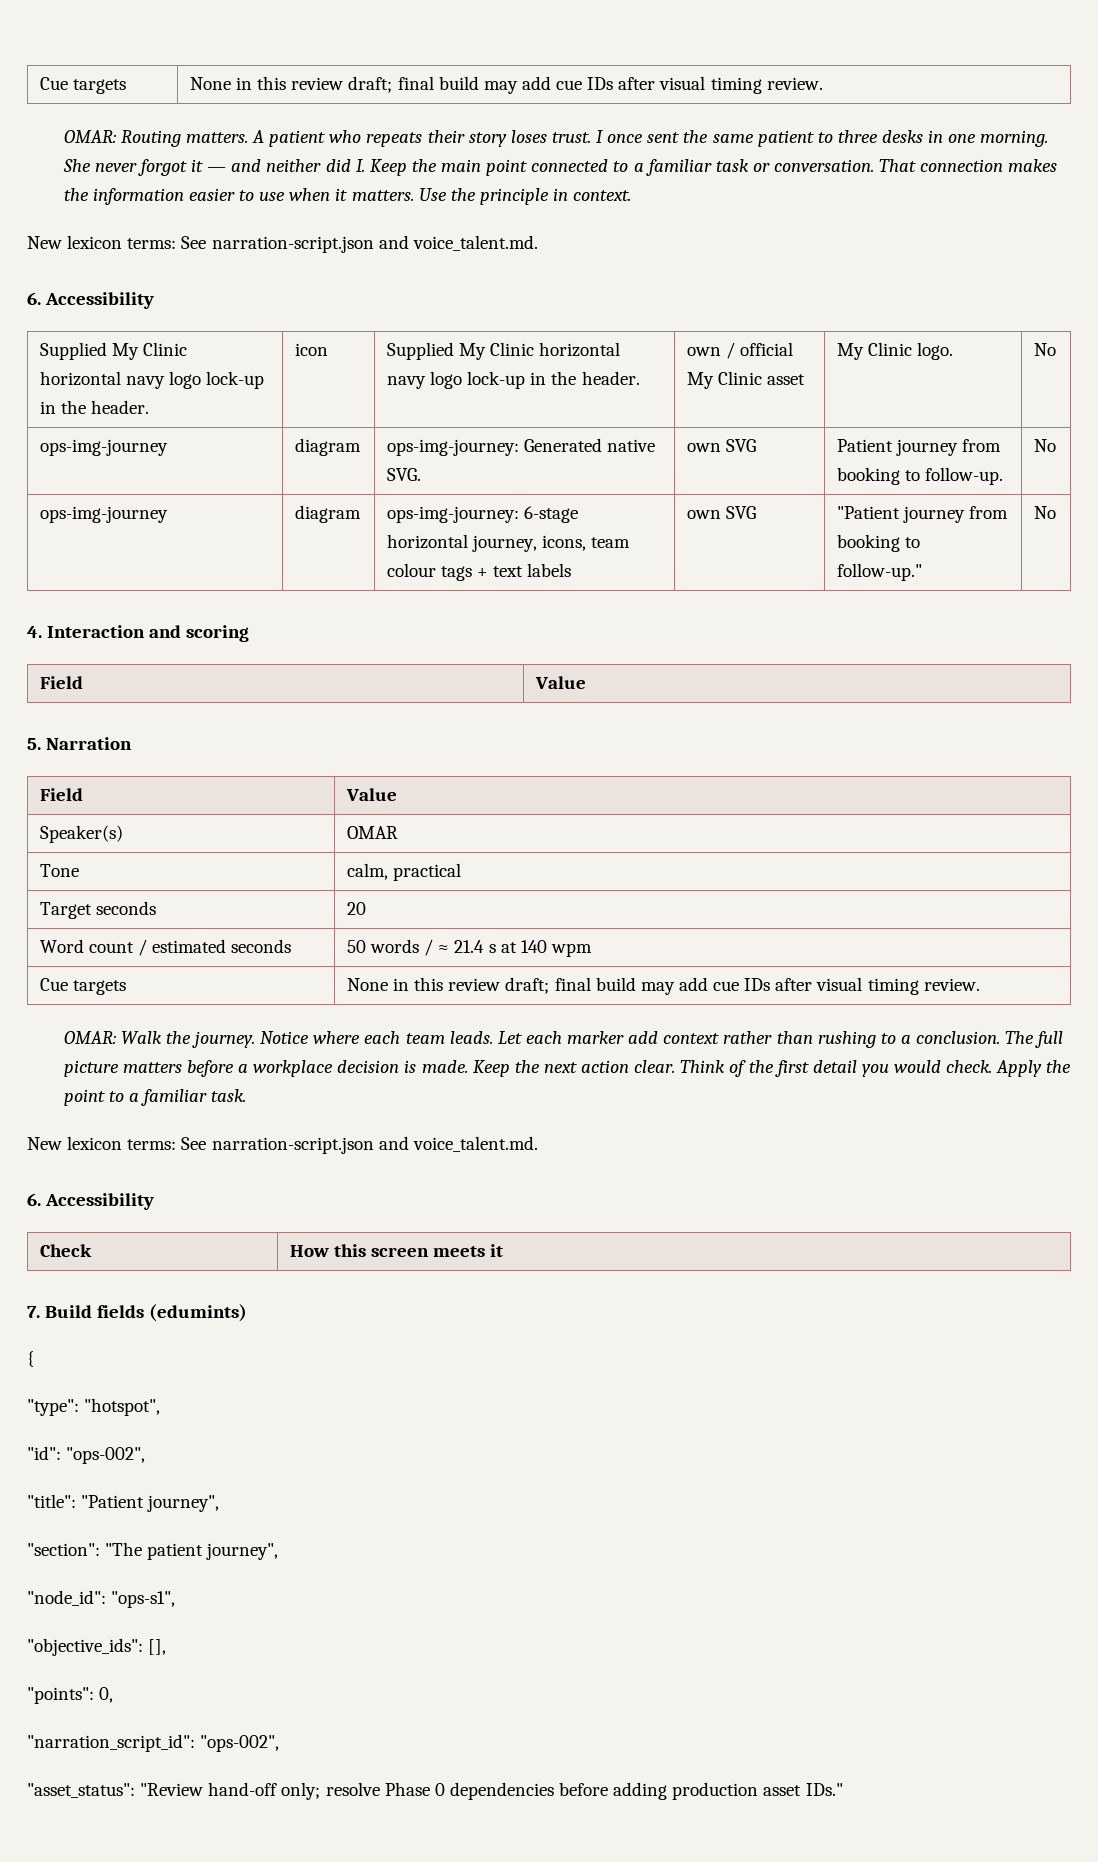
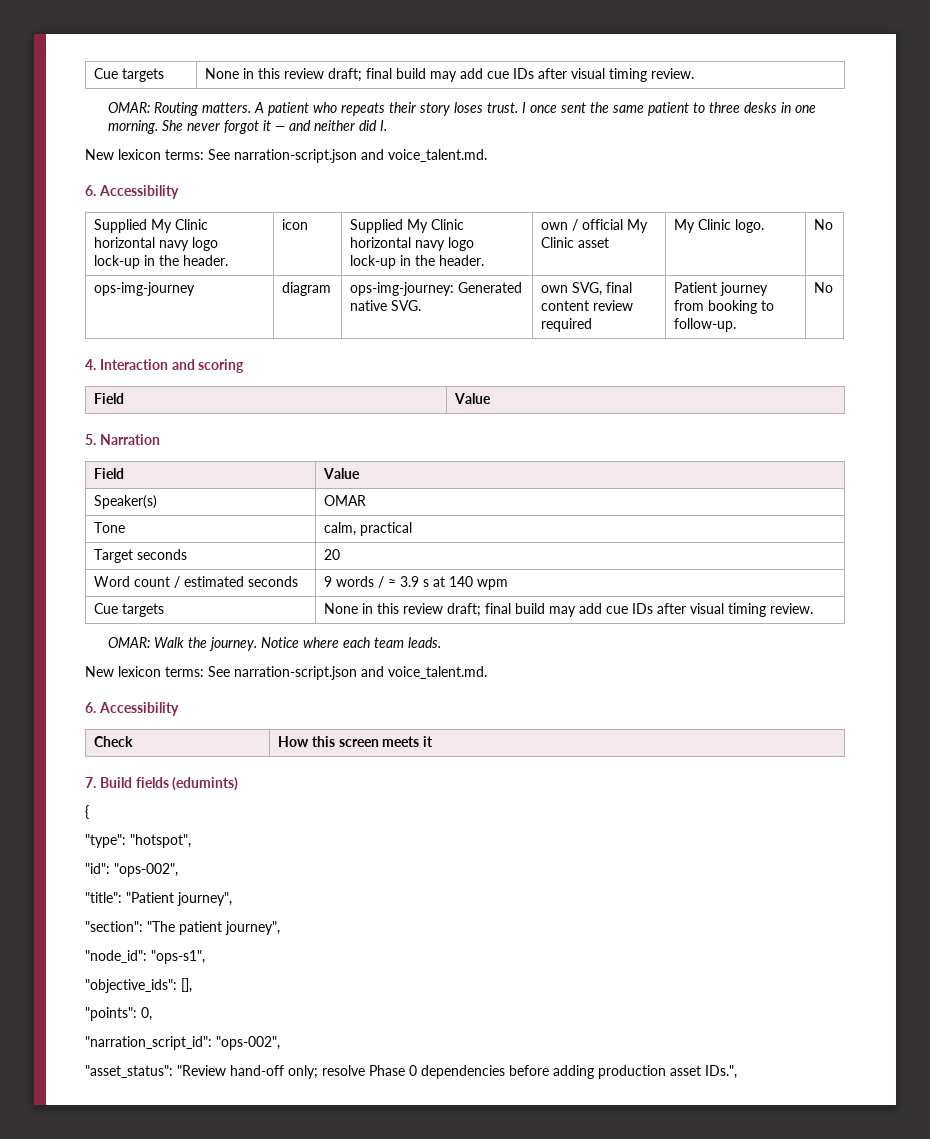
- She never forgot it — and neither did I. Keep the main point connected to a familiar task or conversation. That connection makes the information easier to use when it matters. Use the principle in context.
+ She never forgot it — and neither did I.
- ops-img-journey | diagram | ops-img-journey: Generated native SVG. | own SVG | Patient journey from booking to follow-up. | No
+ ops-img-journey | diagram | ops-img-journey: Generated native SVG. | own SVG, final content review required | Patient journey from booking to follow-up. | No
- ops-img-journey | diagram | ops-img-journey: 6-stage horizontal journey, icons, team colour tags + text labels | own SVG | "Patient journey from booking to follow-up." | No
- Word count / estimated seconds | 50 words / ≈ 21.4 s at 140 wpm
+ Word count / estimated seconds | 9 words / ≈ 3.9 s at 140 wpm
- Let each marker add context rather than rushing to a conclusion. The full picture matters before a workplace decision is made. Keep the next action clear. Think of the first detail you would check. Apply the point to a familiar task.
- "asset_status": "Review hand-off only; resolve Phase 0 dependencies before adding production asset IDs."
+ "asset_status": "Review hand-off only; resolve Phase 0 dependencies before adding production asset IDs.",

